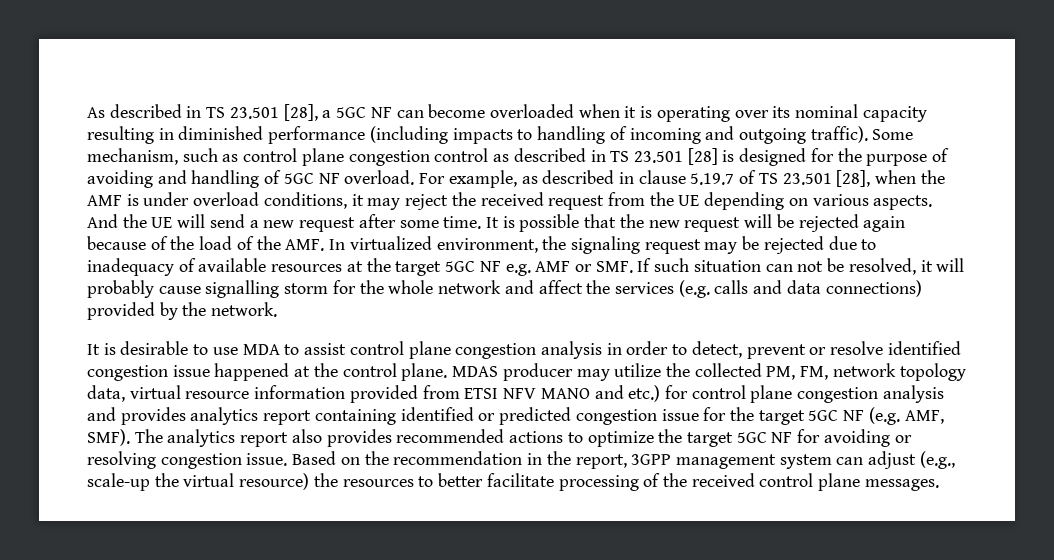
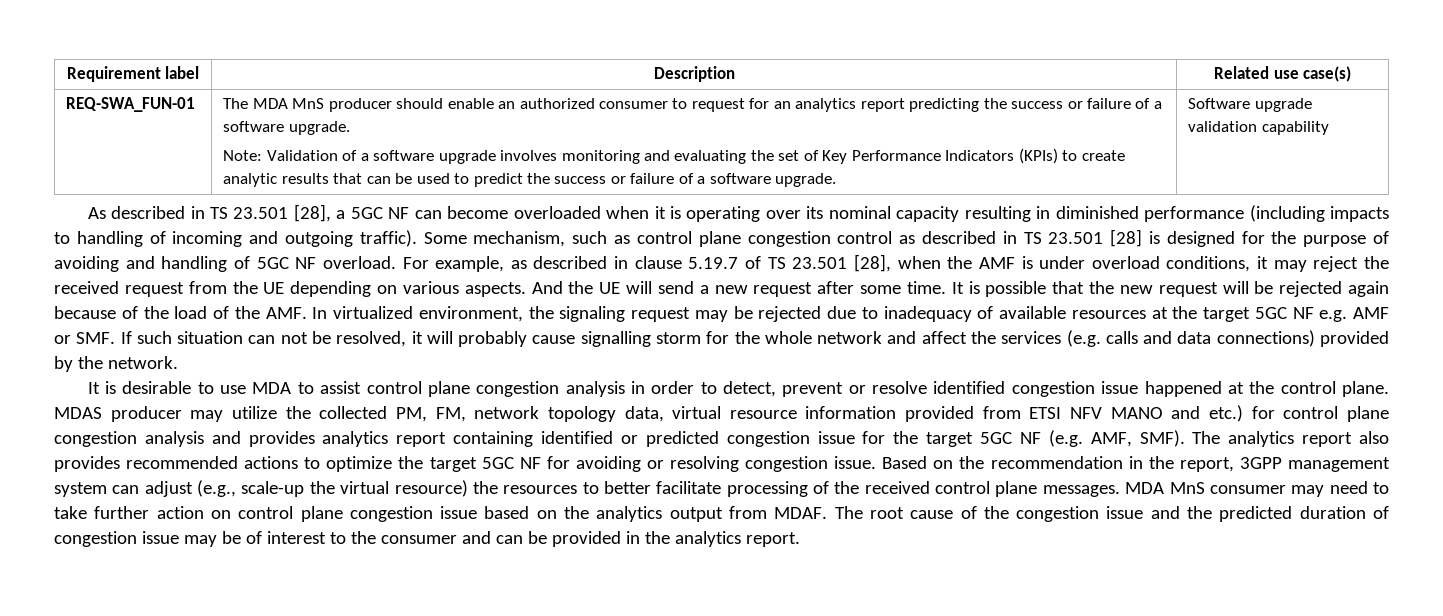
+ Requirement label | Description | Related use case(s)
+ REQ-SWA_FUN-01 | The MDA MnS producer should enable an authorized consumer to request for an analytics report predicting the success or failure of a software upgrade.
+ Note: Validation of a software upgrade involves monitoring and evaluating the set of Key Performance Indicators (KPIs) to create analytic results that can be used to predict the success or failure of a software upgrade. | Software upgrade validation capability
+ MDA MnS consumer may need to take further action on control plane congestion issue based on the analytics output from MDAF. The root cause of the congestion issue and the predicted duration of congestion issue may be of interest to the consumer and can be provided in the analytics report.

